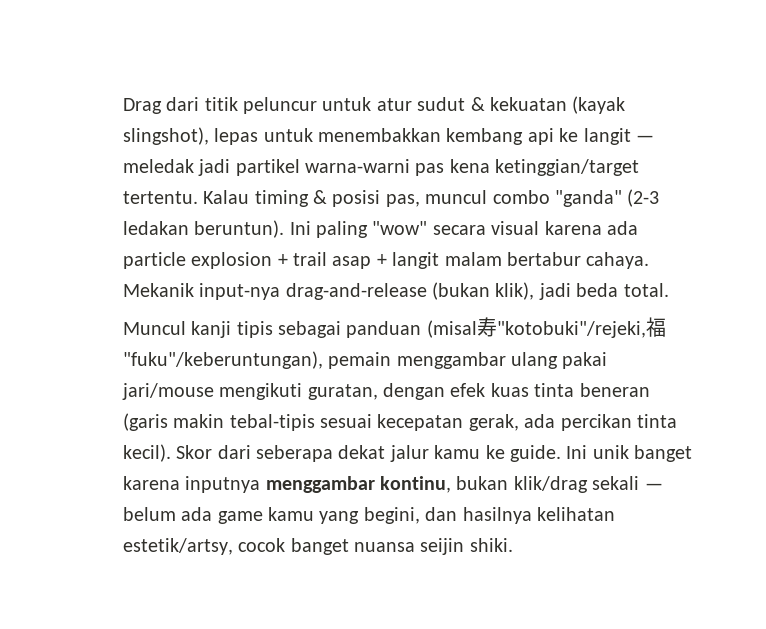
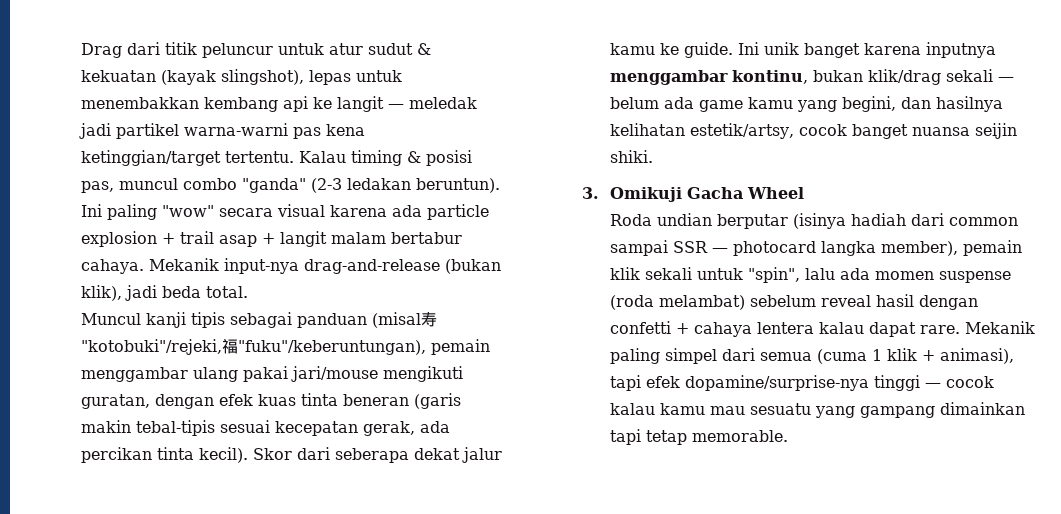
+ 3. Omikuji Gacha Wheel
+ Roda undian berputar (isinya hadiah dari common sampai SSR — photocard langka member), pemain klik sekali untuk "spin", lalu ada momen suspense (roda melambat) sebelum reveal hasil dengan confetti + cahaya lentera kalau dapat rare. Mekanik paling simpel dari semua (cuma 1 klik + animasi), tapi efek dopamine/surprise-nya tinggi — cocok kalau kamu mau sesuatu yang gampang dimainkan tapi tetap memorable.

